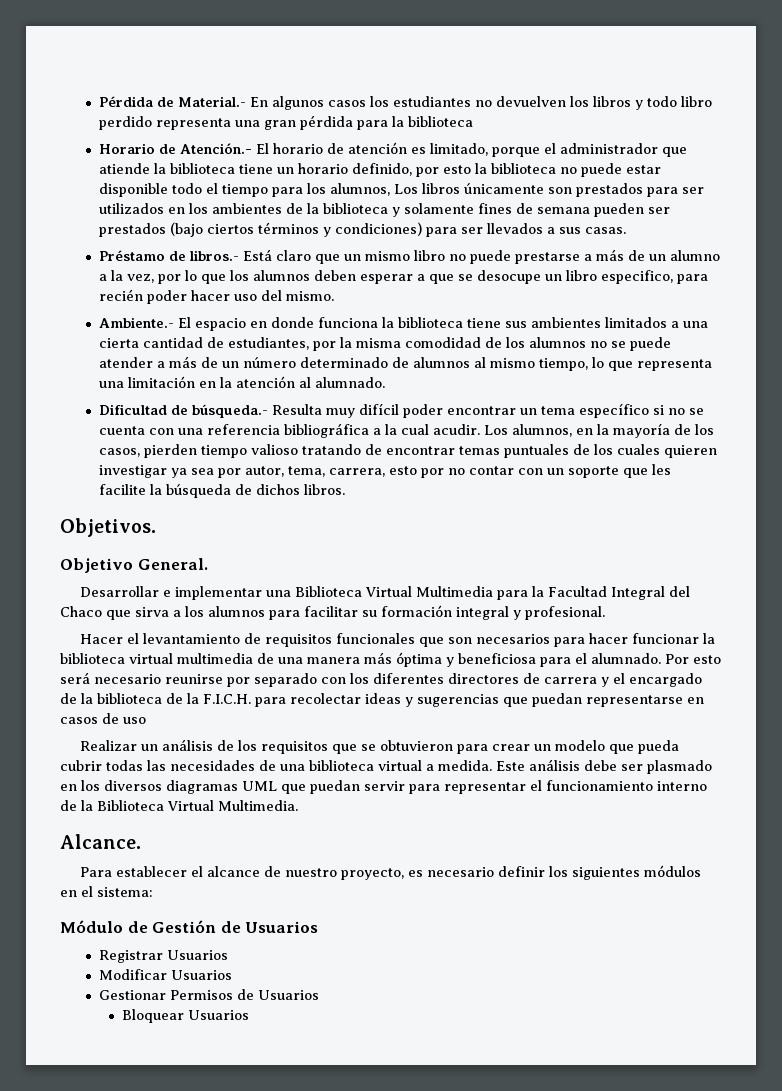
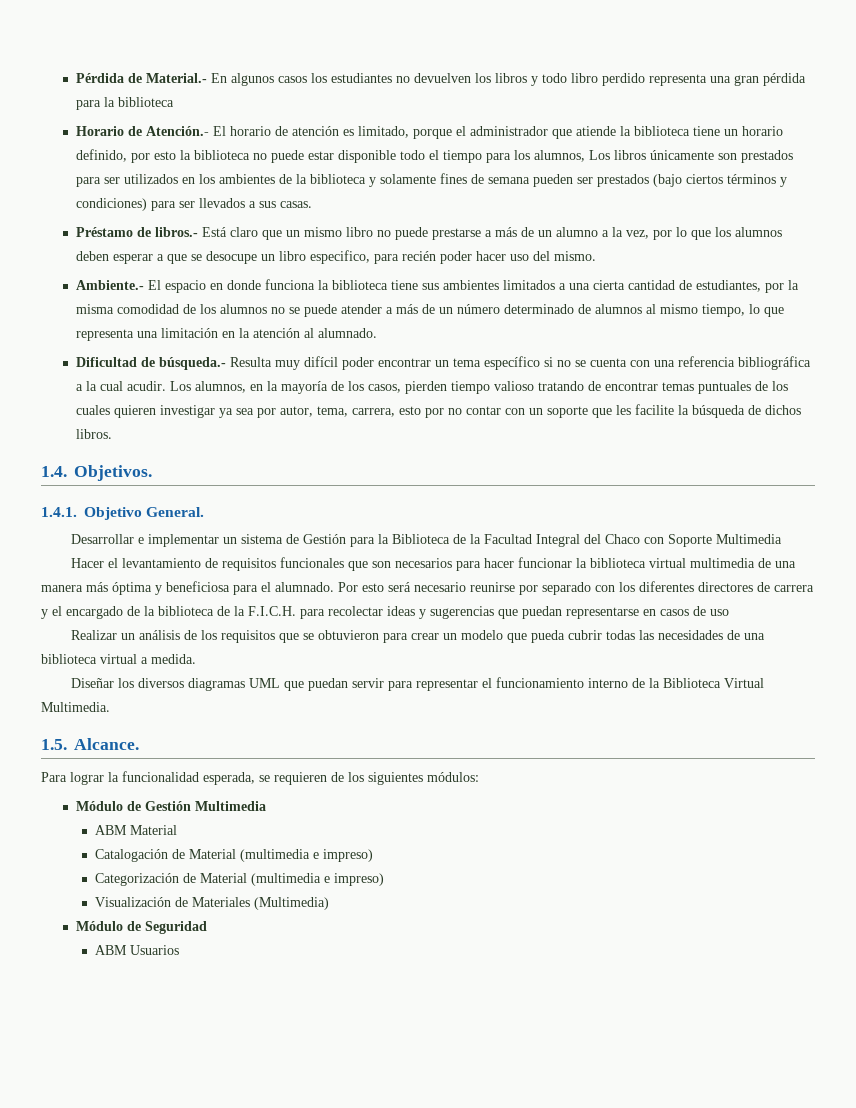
- Objetivos.
+ 1.4. Objetivos.
- Objetivo General.
+ 1.4.1. Objetivo General.
- Desarrollar e implementar una Biblioteca Virtual Multimedia para la Facultad Integral del Chaco que sirva a los alumnos para facilitar su formación integral y profesional.
+ Desarrollar e implementar un sistema de Gestión para la Biblioteca de la Facultad Integral del Chaco con Soporte Multimedia
- Realizar un análisis de los requisitos que se obtuvieron para crear un modelo que pueda cubrir todas las necesidades de una biblioteca virtual a medida. Este análisis debe ser plasmado en los diversos diagramas UML que puedan servir para representar el funcionamiento interno de la Biblioteca Virtual Multimedia.
+ Realizar un análisis de los requisitos que se obtuvieron para crear un modelo que pueda cubrir todas las necesidades de una biblioteca virtual a medida.
+ Diseñar los diversos diagramas UML que puedan servir para representar el funcionamiento interno de la Biblioteca Virtual Multimedia.
- Alcance.
+ 1.5. Alcance.
- Para establecer el alcance de nuestro proyecto, es necesario definir los siguientes módulos en el sistema:
- Módulo de Gestión de Usuarios
- Registrar Usuarios
- Modificar Usuarios
- Gestionar Permisos de Usuarios
- Bloquear Usuarios
+ Para lograr la funcionalidad esperada, se requieren de los siguientes módulos:
+ Módulo de Gestión Multimedia
+ ABM Material
+ Catalogación de Material (multimedia e impreso)
+ Categorización de Material (multimedia e impreso)
+ Visualización de Materiales (Multimedia)
+ Módulo de Seguridad
+ ABM Usuarios

